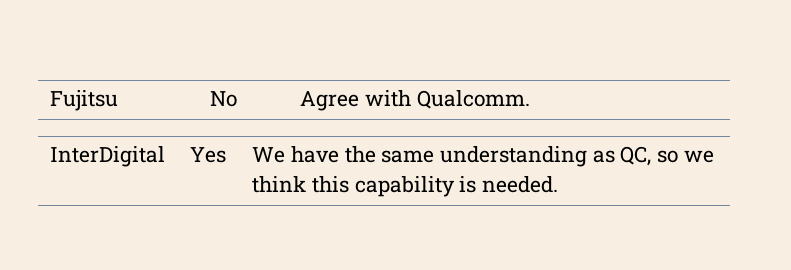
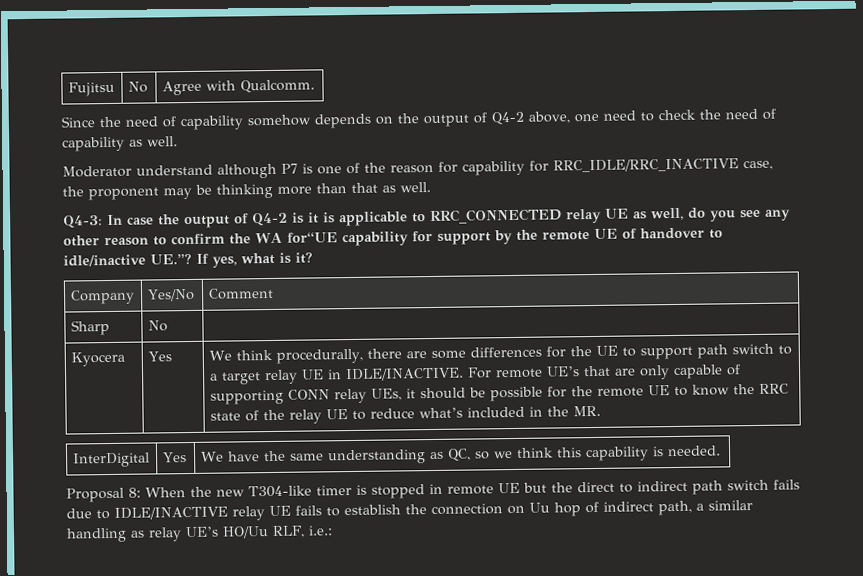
+ Since the need of capability somehow depends on the output of Q4-2 above, one need to check the need of capability as well.
+ Moderator understand although P7 is one of the reason for capability for RRC_IDLE/RRC_INACTIVE case, the proponent may be thinking more than that as well.
+ Q4-3: In case the output of Q4-2 is it is applicable to RRC_CONNECTED relay UE as well, do you see any other reason to confirm the WA for“UE capability for support by the remote UE of handover to idle/inactive UE.”? If yes, what is it?
+ Company | Yes/No | Comment
+ Sharp | No |
+ Kyocera | Yes | We think procedurally, there are some differences for the UE to support path switch to a target relay UE in IDLE/INACTIVE. For remote UE’s that are only capable of supporting CONN relay UEs, it should be possible for the remote UE to know the RRC state of the relay UE to reduce what’s included in the MR.
+ Proposal 8: When the new T304-like timer is stopped in remote UE but the direct to indirect path switch fails due to IDLE/INACTIVE relay UE fails to establish the connection on Uu hop of indirect path, a similar handling as relay UE’s HO/Uu RLF, i.e.:

